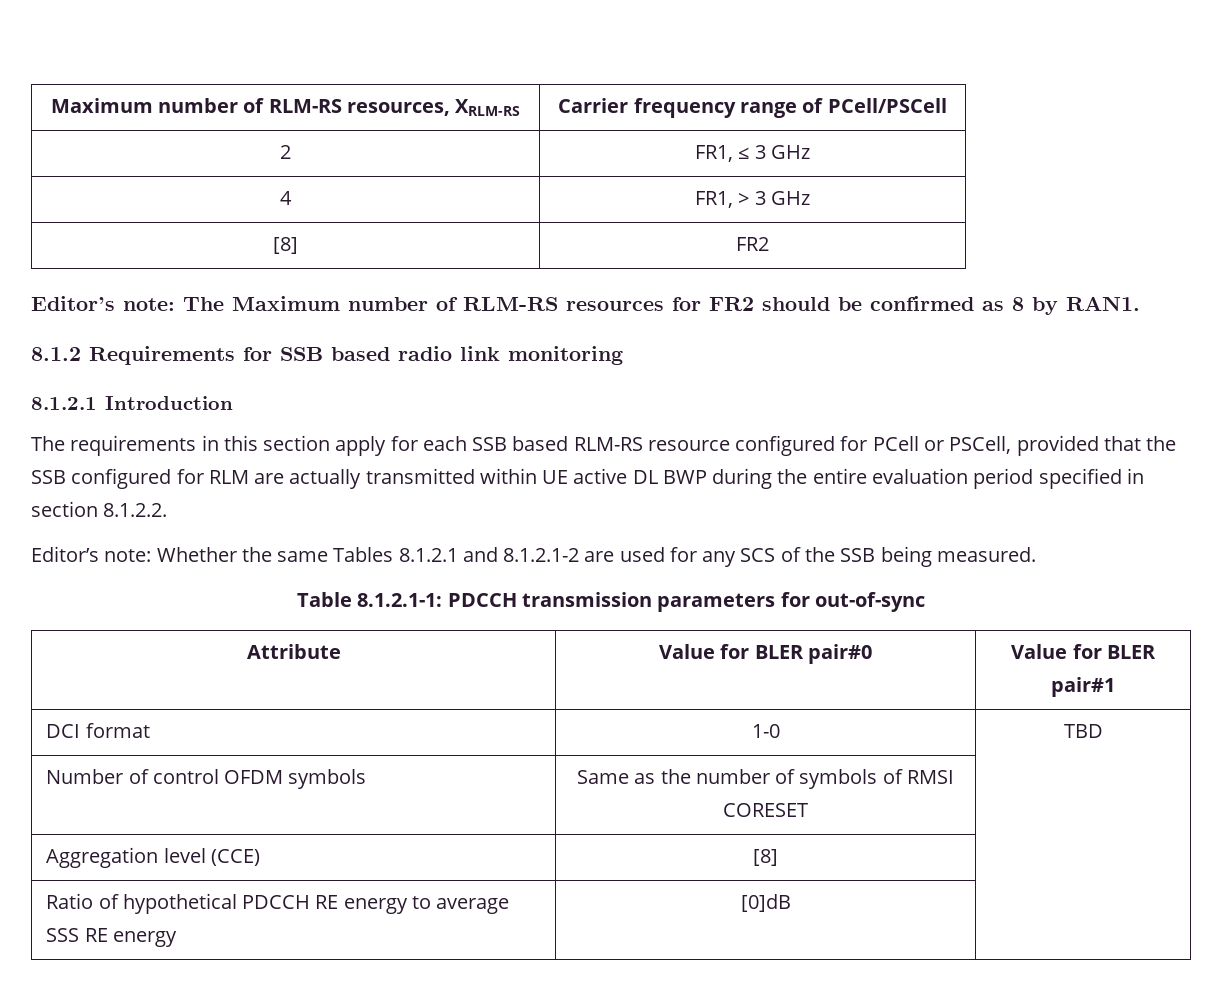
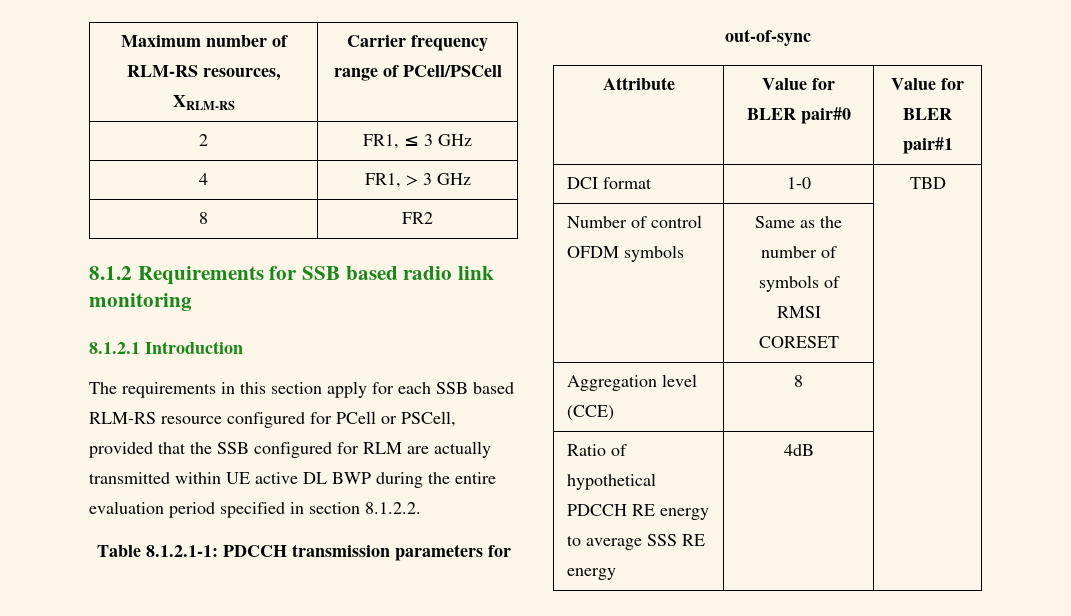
- [8] | FR2
- Editor’s note: The Maximum number of RLM-RS resources for FR2 should be confirmed as 8 by RAN1.
+ 8 | FR2
- Editor’s note: Whether the same Tables 8.1.2.1 and 8.1.2.1-2 are used for any SCS of the SSB being measured.
- Aggregation level (CCE) | [8] |
+ Aggregation level (CCE) | 8 |
- Ratio of hypothetical PDCCH RE energy to average SSS RE energy | [0]dB |
+ Ratio of hypothetical PDCCH RE energy to average SSS RE energy | 4dB |

